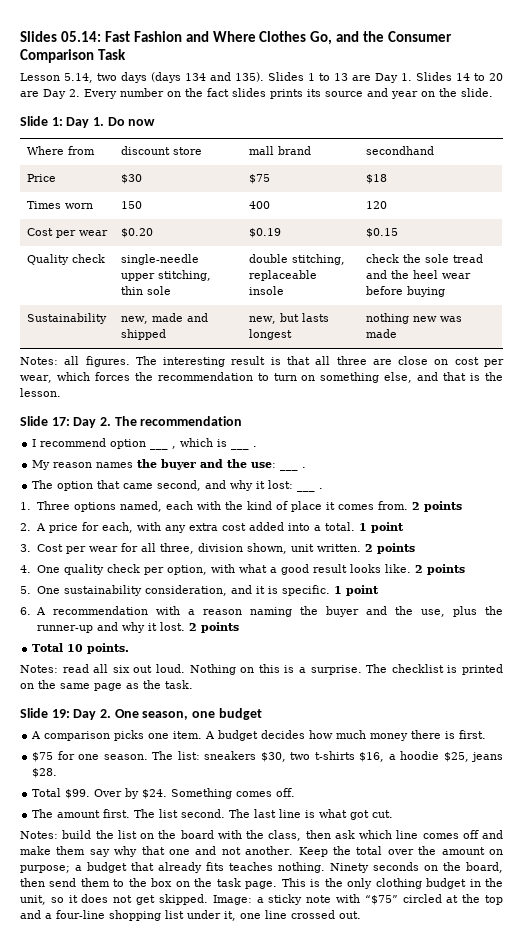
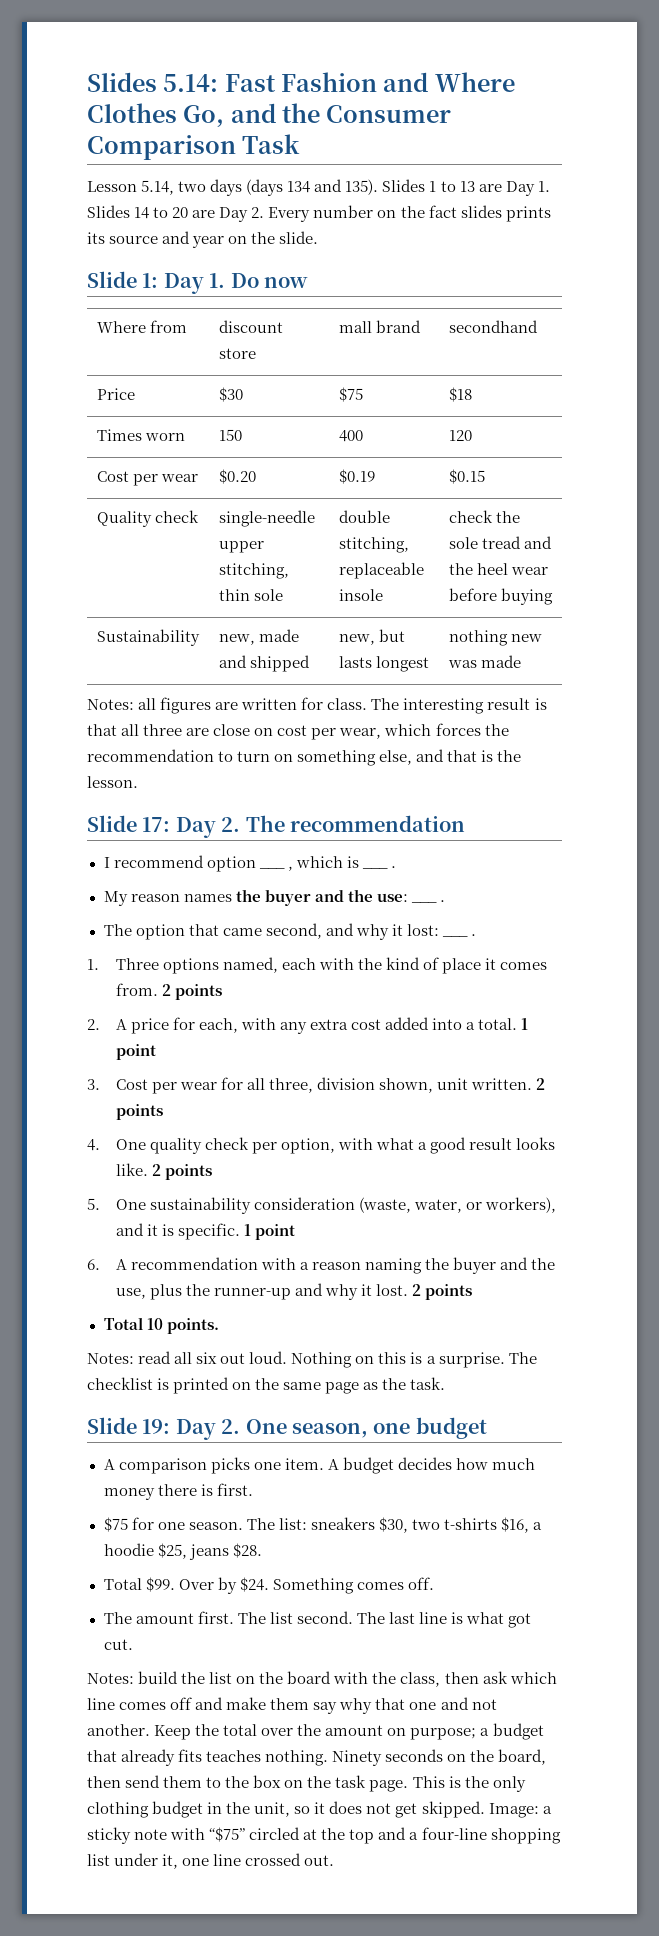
- Slides 05.14: Fast Fashion and Where Clothes Go, and the Consumer Comparison Task
+ Slides 5.14: Fast Fashion and Where Clothes Go, and the Consumer Comparison Task
- Notes: all figures.
+ Notes: all figures are written for class.
- 5. One sustainability consideration, and it is specific.
+ 5. One sustainability consideration (waste, water, or workers), and it is specific.

